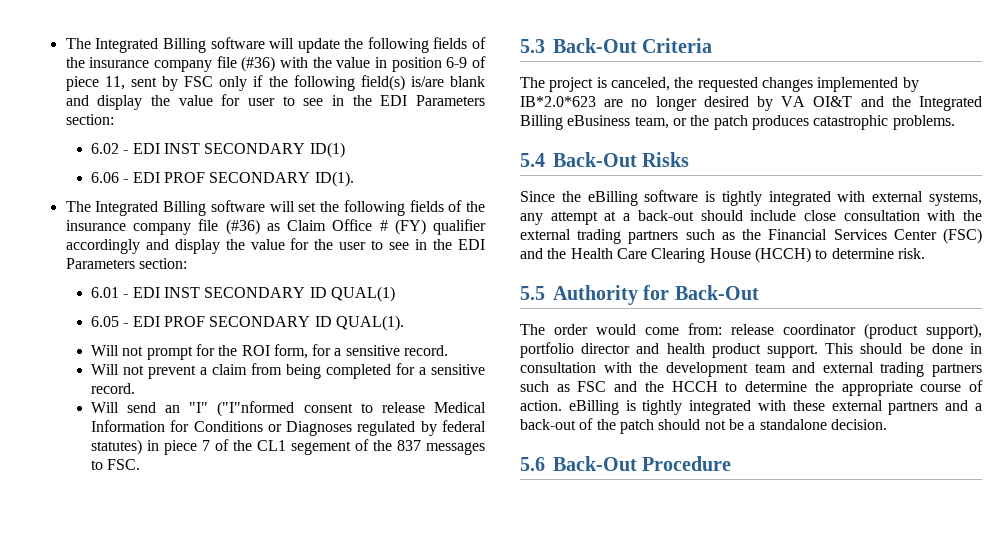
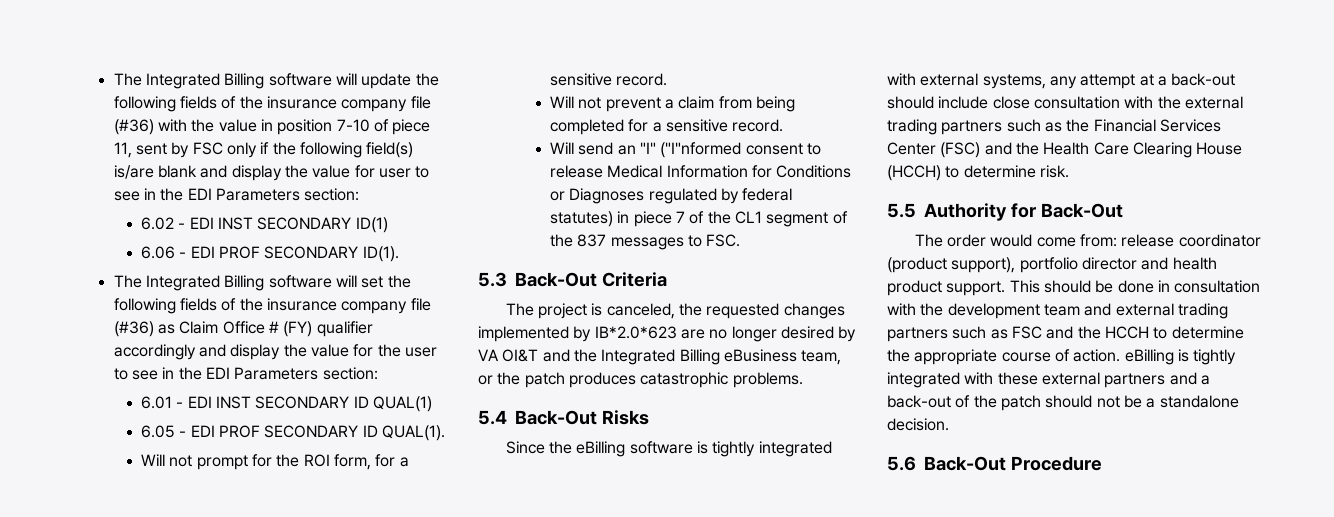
- The Integrated Billing software will update the following fields of the insurance company file (#36) with the value in position 6-9 of piece 11, sent by FSC only if the following field(s) is/are blank and display the value for user to see in the EDI Parameters section:
+ The Integrated Billing software will update the following fields of the insurance company file (#36) with the value in position 7-10 of piece 11, sent by FSC only if the following field(s) is/are blank and display the value for user to see in the EDI Parameters section:
- Will send an "I" ("I"nformed consent to release Medical Information for Conditions or Diagnoses regulated by federal statutes) in piece 7 of the CL1 segement of the 837 messages to FSC.
+ Will send an "I" ("I"nformed consent to release Medical Information for Conditions or Diagnoses regulated by federal statutes) in piece 7 of the CL1 segment of the 837 messages to FSC.

